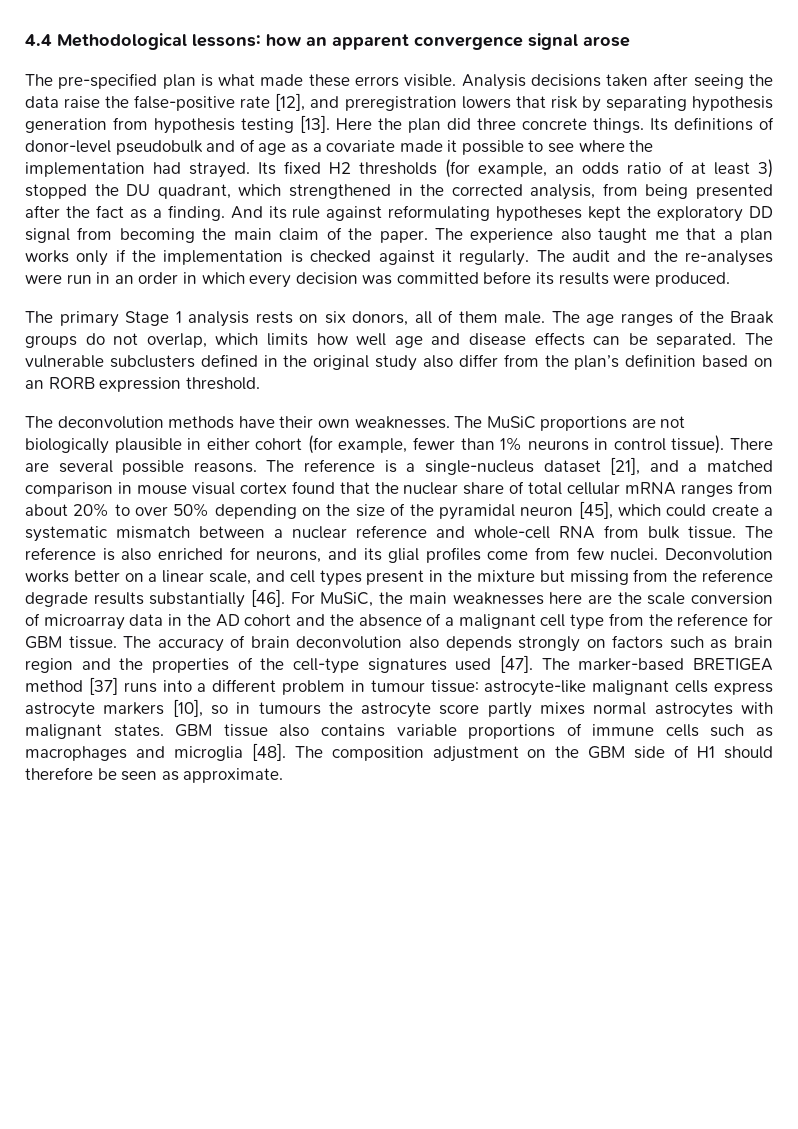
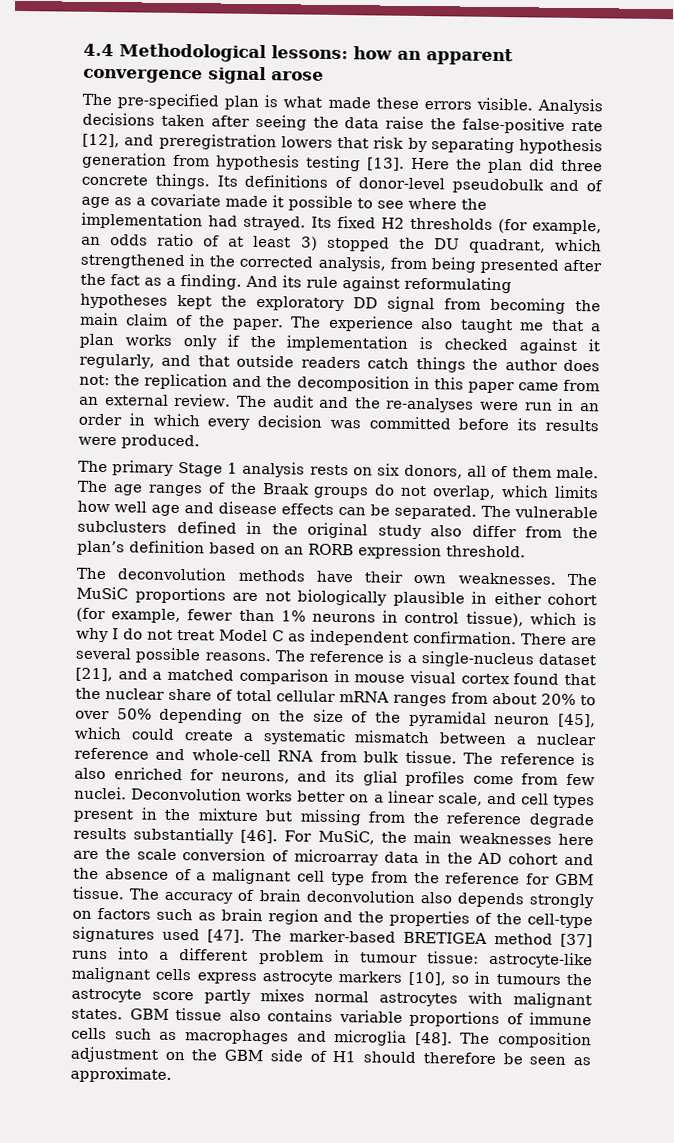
- The experience also taught me that a plan works only if the implementation is checked against it regularly.
+ The experience also taught me that a plan works only if the implementation is checked against it regularly, and that outside readers catch things the author does not: the replication and the decomposition in this paper came from an external review.
- The MuSiC proportions are not biologically plausible in either cohort (for example, fewer than 1% neurons in control tissue).
+ The MuSiC proportions are not biologically plausible in either cohort (for example, fewer than 1% neurons in control tissue), which is why I do not treat Model C as independent confirmation.

